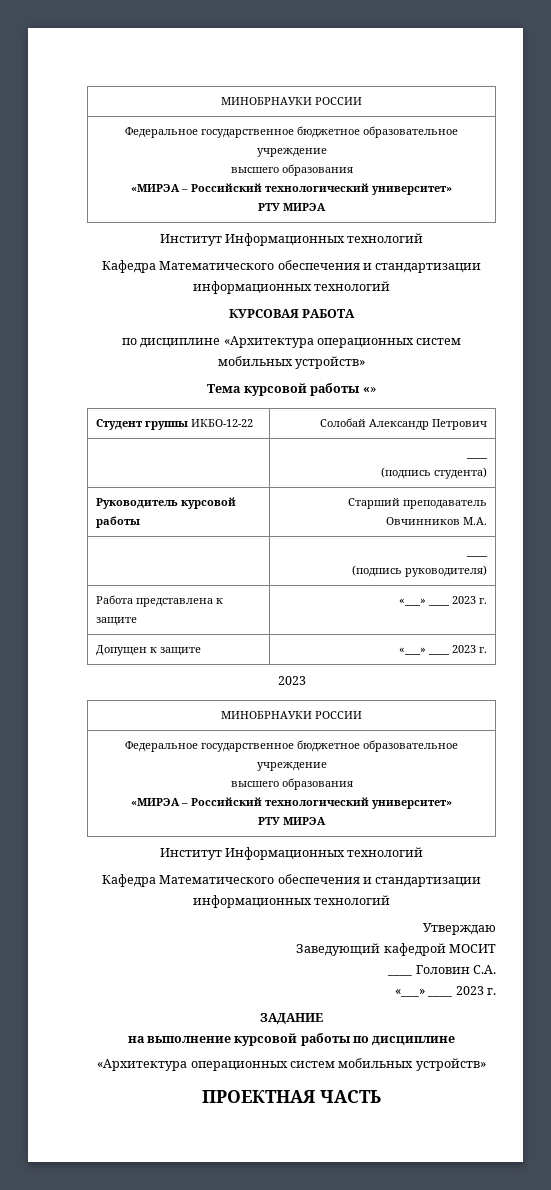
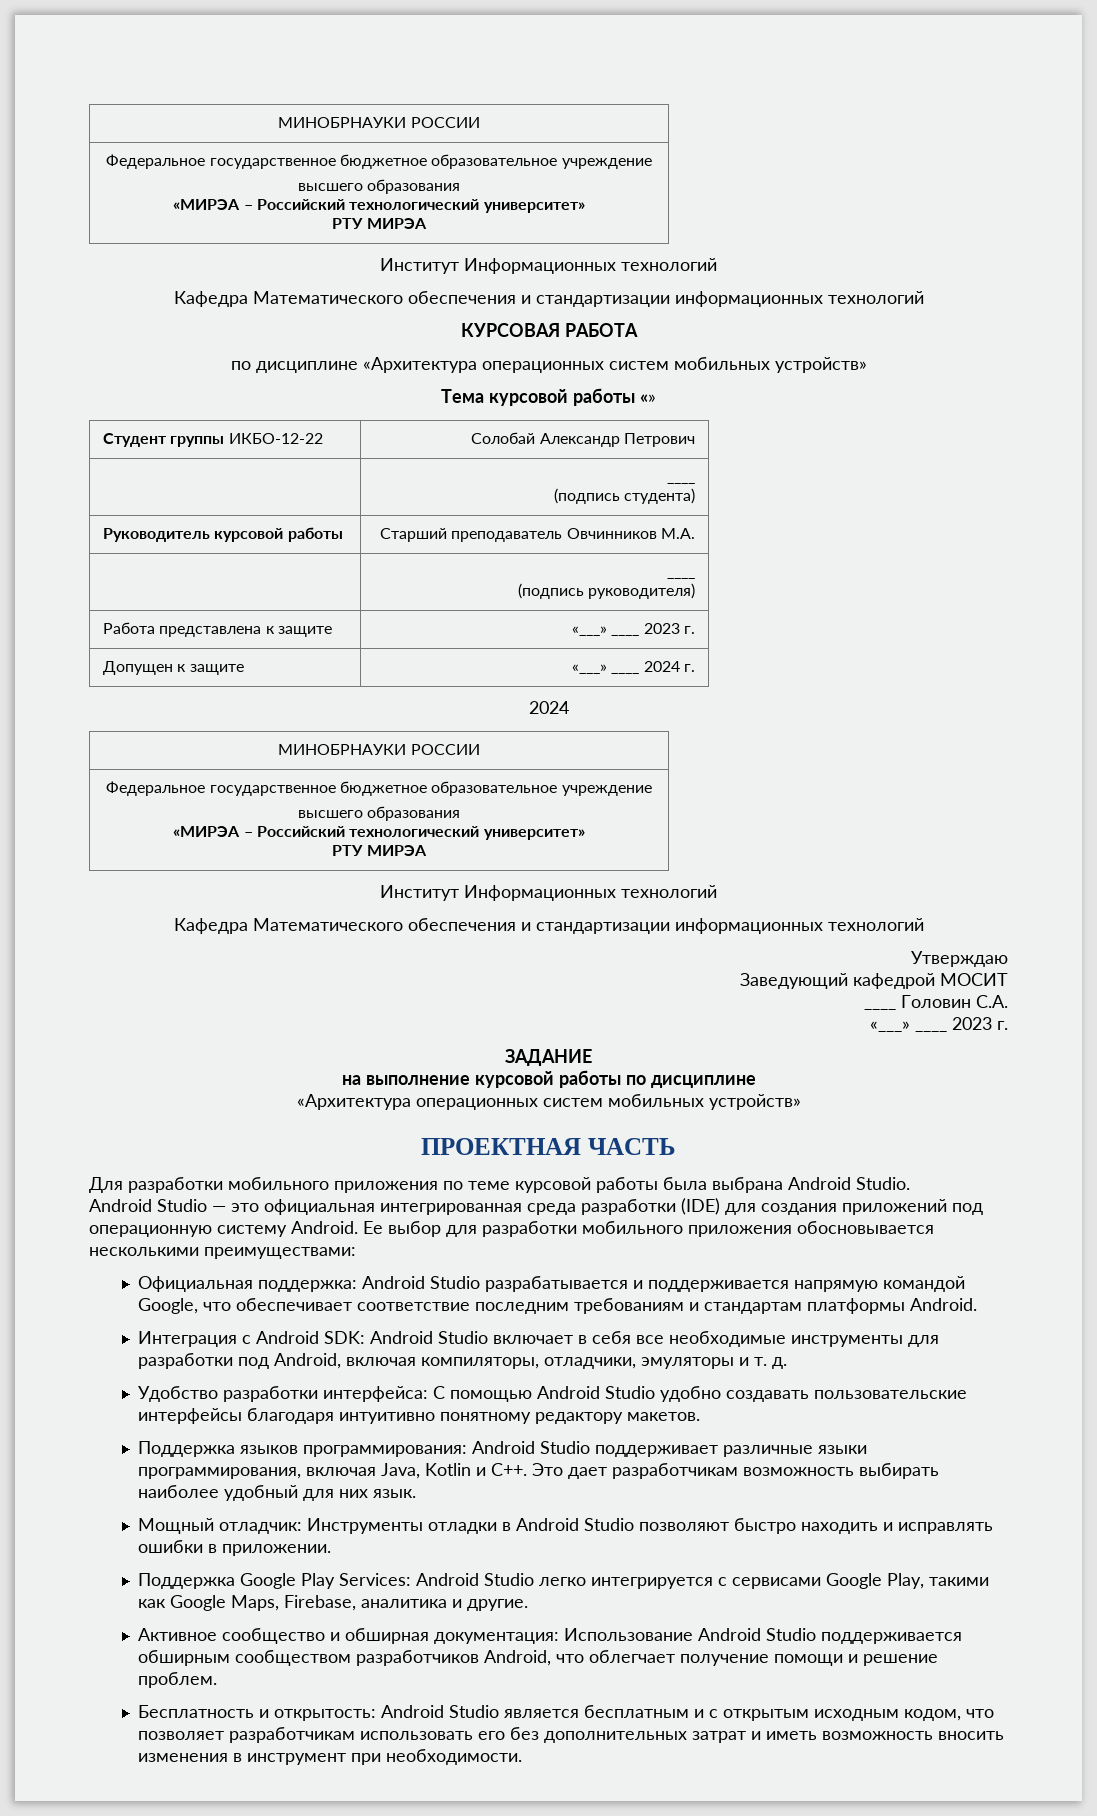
- Допущен к защите | «___» ____ 2023 г.
- 2023
+ Допущен к защите | «___» ____ 2024 г.
+ 2024
+ Для разработки мобильного приложения по теме курсовой работы была выбрана Android Studio.
+ Android Studio — это официальная интегрированная среда разработки (IDE) для создания приложений под операционную систему Android. Ее выбор для разработки мобильного приложения обосновывается несколькими преимуществами:
+ Официальная поддержка: Android Studio разрабатывается и поддерживается напрямую командой Google, что обеспечивает соответствие последним требованиям и стандартам платформы Android.
+ Интеграция с Android SDK: Android Studio включает в себя все необходимые инструменты для разработки под Android, включая компиляторы, отладчики, эмуляторы и т. д.
+ Удобство разработки интерфейса: С помощью Android Studio удобно создавать пользовательские интерфейсы благодаря интуитивно понятному редактору макетов.
+ Поддержка языков программирования: Android Studio поддерживает различные языки программирования, включая Java, Kotlin и C++. Это дает разработчикам возможность выбирать наиболее удобный для них язык.
+ Мощный отладчик: Инструменты отладки в Android Studio позволяют быстро находить и исправлять ошибки в приложении.
+ Поддержка Google Play Services: Android Studio легко интегрируется с сервисами Google Play, такими как Google Maps, Firebase, аналитика и другие.
+ Активное сообщество и обширная документация: Использование Android Studio поддерживается обширным сообществом разработчиков Android, что облегчает получение помощи и решение проблем.
+ Бесплатность и открытость: Android Studio является бесплатным и с открытым исходным кодом, что позволяет разработчикам использовать его без дополнительных затрат и иметь возможность вносить изменения в инструмент при необходимости.

